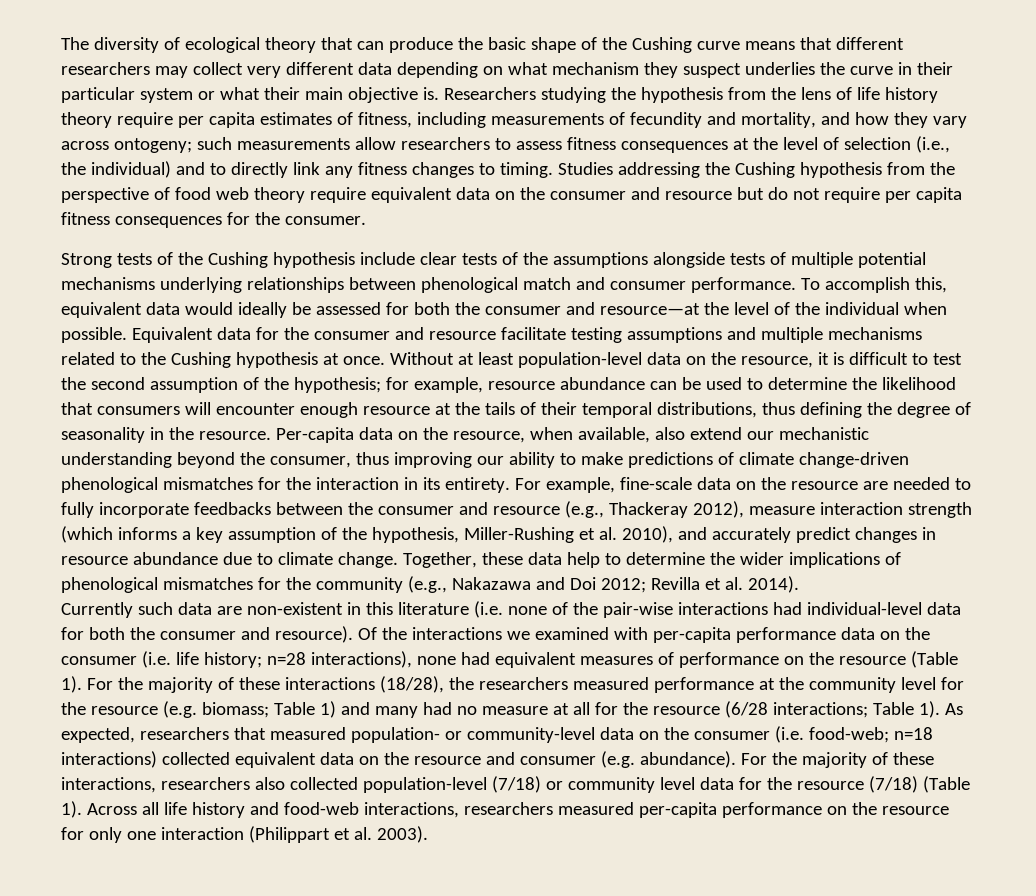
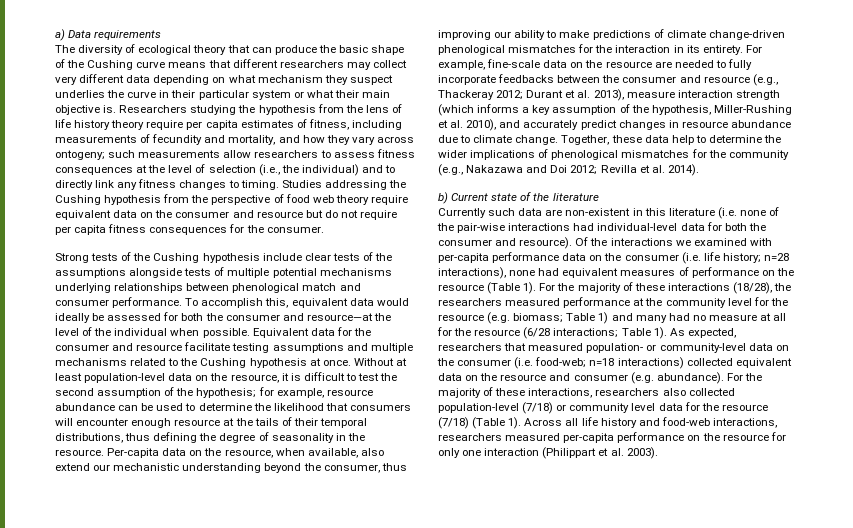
+ a) Data requirements
- For example, fine-scale data on the resource are needed to fully incorporate feedbacks between the consumer and resource (e.g., Thackeray 2012), measure interaction strength (which informs a key assumption of the hypothesis, Miller-Rushing et al. 2010), and accurately predict changes in resource abundance due to climate change.
+ For example, fine-scale data on the resource are needed to fully incorporate feedbacks between the consumer and resource (e.g., Thackeray 2012; Durant et al. 2013), measure interaction strength (which informs a key assumption of the hypothesis, Miller-Rushing et al. 2010), and accurately predict changes in resource abundance due to climate change.
+ b) Current state of the literature

